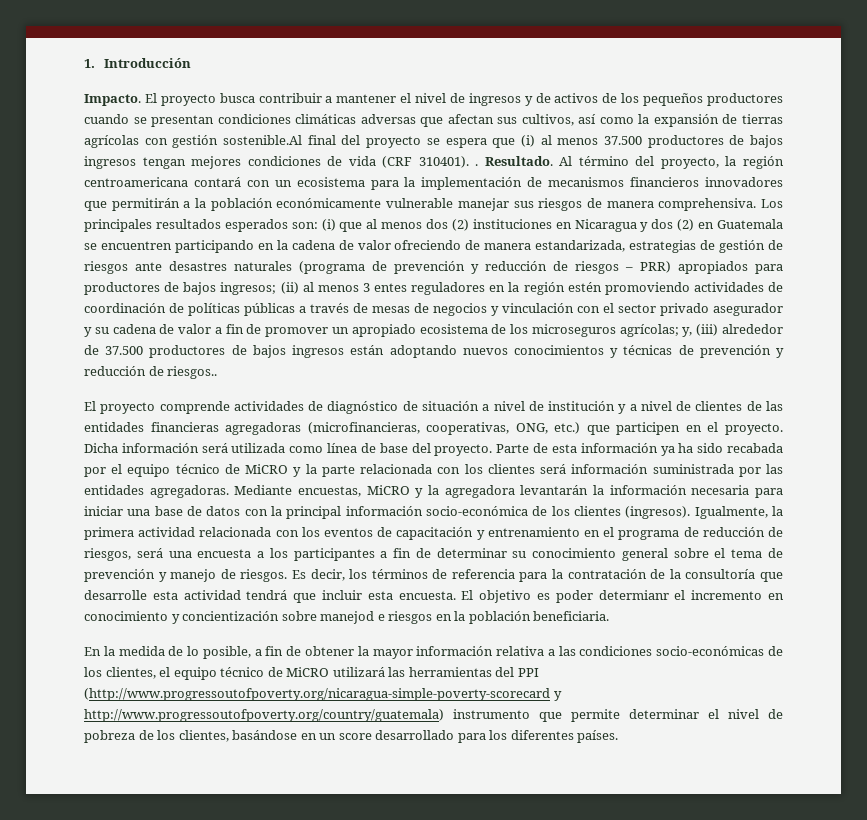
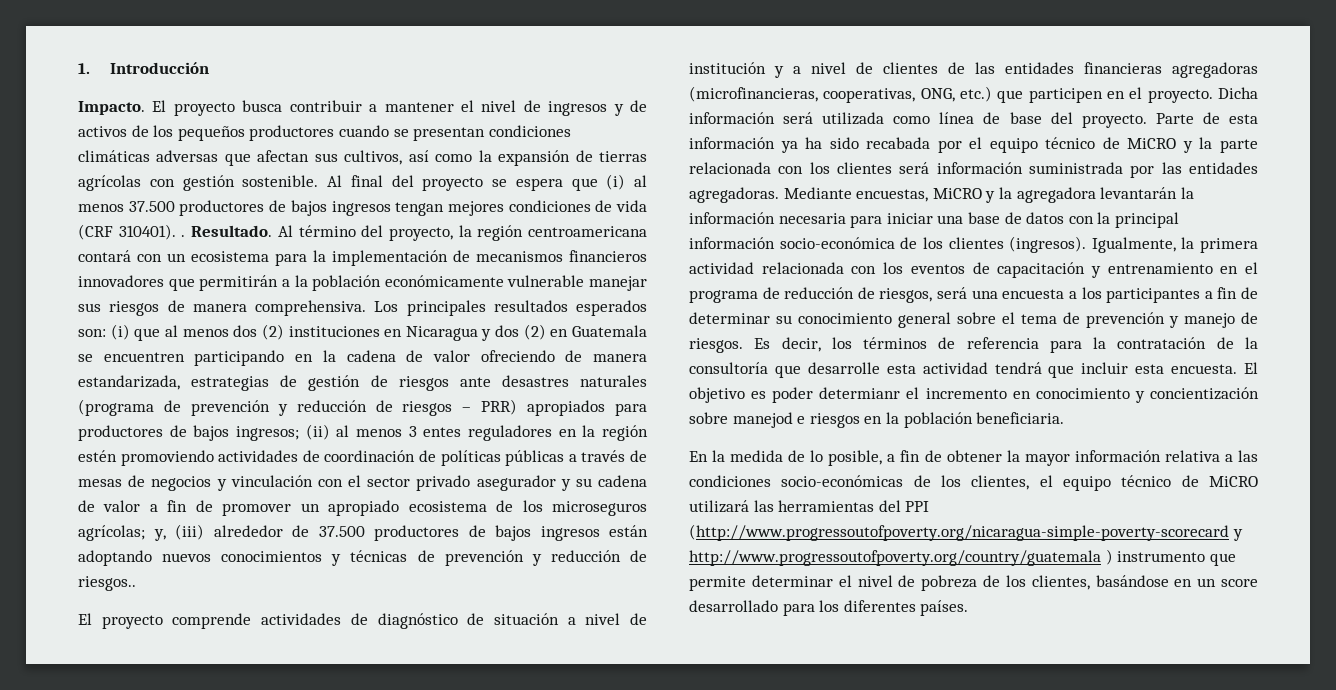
- El proyecto busca contribuir a mantener el nivel de ingresos y de activos de los pequeños productores cuando se presentan condiciones climáticas adversas que afectan sus cultivos, así como la expansión de tierras agrícolas con gestión sostenible.Al final del proyecto se espera que (i) al menos 37.500 productores de bajos ingresos tengan mejores condiciones de vida (CRF 310401). .
+ El proyecto busca contribuir a mantener el nivel de ingresos y de activos de los pequeños productores cuando se presentan condiciones climáticas adversas que afectan sus cultivos, así como la expansión de tierras agrícolas con gestión sostenible. Al final del proyecto se espera que (i) al menos 37.500 productores de bajos ingresos tengan mejores condiciones de vida (CRF 310401). .
- En la medida de lo posible, a fin de obtener la mayor información relativa a las condiciones socio-económicas de los clientes, el equipo técnico de MiCRO utilizará las herramientas del PPI (http://www.progressoutofpoverty.org/nicaragua-simple-poverty-scorecard y http://www.progressoutofpoverty.org/country/guatemala) instrumento que permite determinar el nivel de pobreza de los clientes, basándose en un score desarrollado para los diferentes países.
+ En la medida de lo posible, a fin de obtener la mayor información relativa a las condiciones socio-económicas de los clientes, el equipo técnico de MiCRO utilizará las herramientas del PPI (http://www.progressoutofpoverty.org/nicaragua-simple-poverty-scorecard y http://www.progressoutofpoverty.org/country/guatemala ) instrumento que permite determinar el nivel de pobreza de los clientes, basándose en un score desarrollado para los diferentes países.

